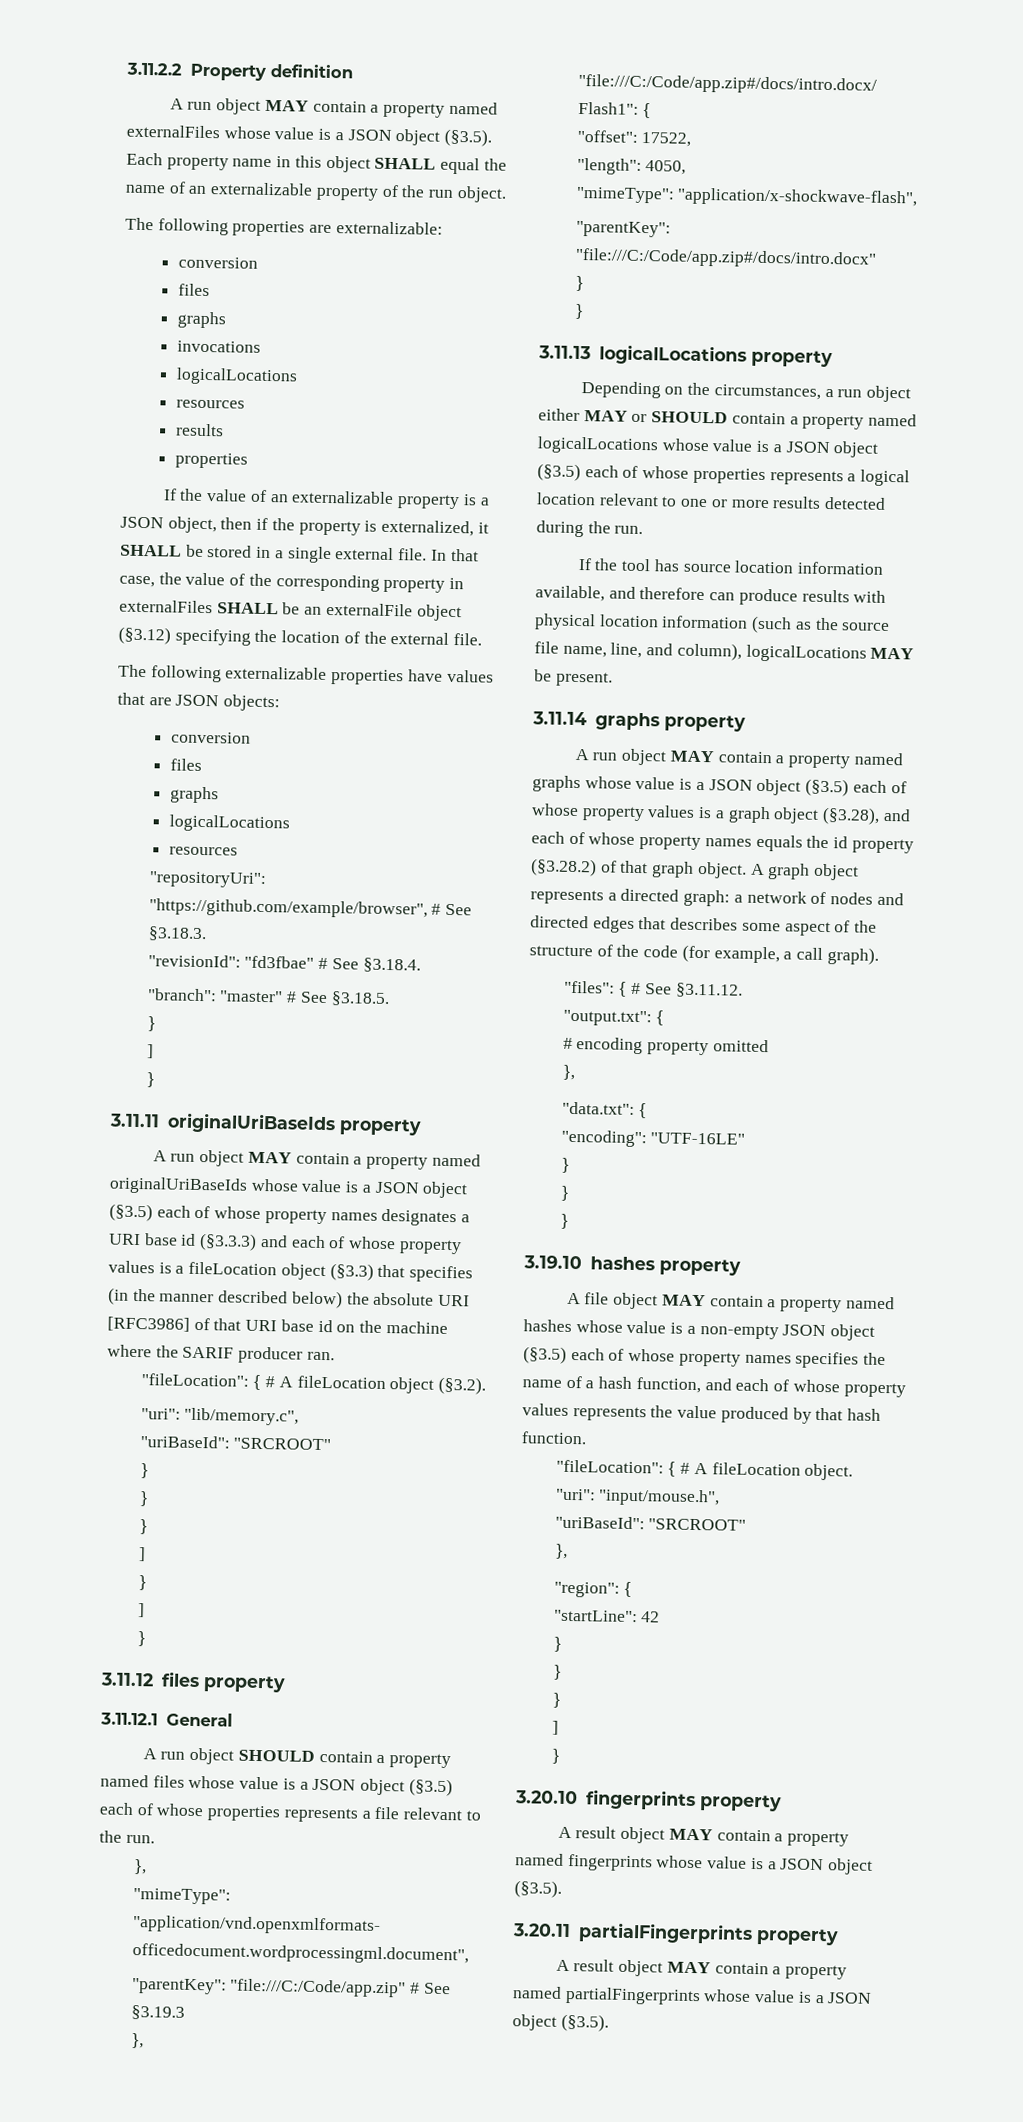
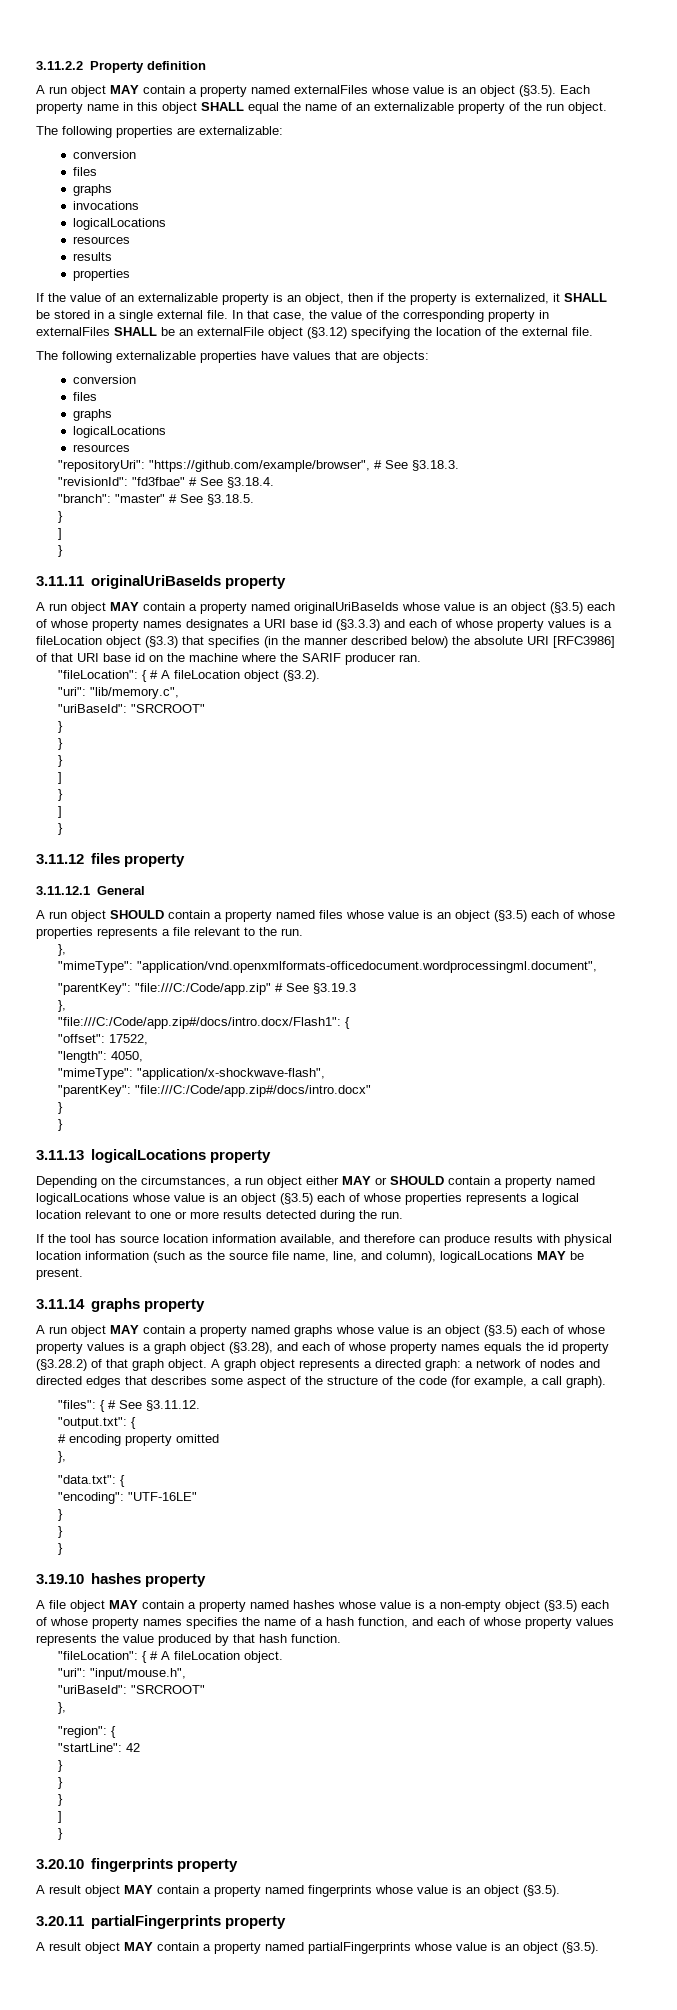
- A run object MAY contain a property named externalFiles whose value is a JSON object (§3.5). Each property name in this object SHALL equal the name of an externalizable property of the run object.
+ A run object MAY contain a property named externalFiles whose value is an object (§3.5). Each property name in this object SHALL equal the name of an externalizable property of the run object.
- If the value of an externalizable property is a JSON object, then if the property is externalized, it SHALL be stored in a single external file.
+ If the value of an externalizable property is an object, then if the property is externalized, it SHALL be stored in a single external file.
- The following externalizable properties have values that are JSON objects:
+ The following externalizable properties have values that are objects:
- A run object MAY contain a property named originalUriBaseIds whose value is a JSON object (§3.5) each of whose property names designates a URI base id (§3.3.3) and each of whose property values is a fileLocation object (§3.3) that specifies (in the manner described below) the absolute URI [RFC3986] of that URI base id on the machine where the SARIF producer ran.
+ A run object MAY contain a property named originalUriBaseIds whose value is an object (§3.5) each of whose property names designates a URI base id (§3.3.3) and each of whose property values is a fileLocation object (§3.3) that specifies (in the manner described below) the absolute URI [RFC3986] of that URI base id on the machine where the SARIF producer ran.
- A run object SHOULD contain a property named files whose value is a JSON object (§3.5) each of whose properties represents a file relevant to the run.
+ A run object SHOULD contain a property named files whose value is an object (§3.5) each of whose properties represents a file relevant to the run.
- Depending on the circumstances, a run object either MAY or SHOULD contain a property named logicalLocations whose value is a JSON object (§3.5) each of whose properties represents a logical location relevant to one or more results detected during the run.
+ Depending on the circumstances, a run object either MAY or SHOULD contain a property named logicalLocations whose value is an object (§3.5) each of whose properties represents a logical location relevant to one or more results detected during the run.
- A run object MAY contain a property named graphs whose value is a JSON object (§3.5) each of whose property values is a graph object (§3.28), and each of whose property names equals the id property (§3.28.2) of that graph object.
+ A run object MAY contain a property named graphs whose value is an object (§3.5) each of whose property values is a graph object (§3.28), and each of whose property names equals the id property (§3.28.2) of that graph object.
- A file object MAY contain a property named hashes whose value is a non-empty JSON object (§3.5) each of whose property names specifies the name of a hash function, and each of whose property values represents the value produced by that hash function.
+ A file object MAY contain a property named hashes whose value is a non-empty object (§3.5) each of whose property names specifies the name of a hash function, and each of whose property values represents the value produced by that hash function.
- A result object MAY contain a property named fingerprints whose value is a JSON object (§3.5).
+ A result object MAY contain a property named fingerprints whose value is an object (§3.5).
- A result object MAY contain a property named partialFingerprints whose value is a JSON object (§3.5).
+ A result object MAY contain a property named partialFingerprints whose value is an object (§3.5).

